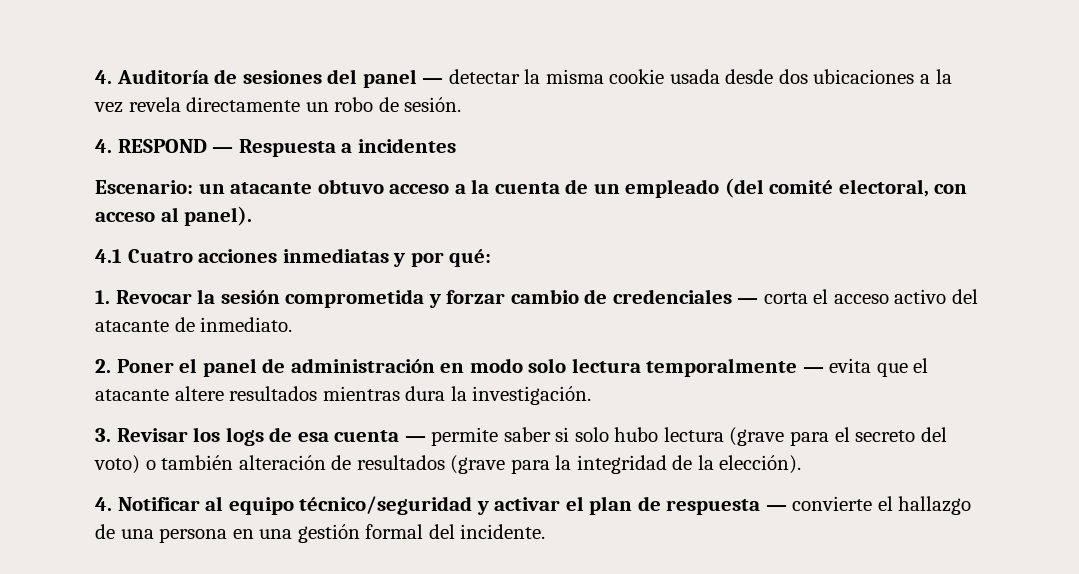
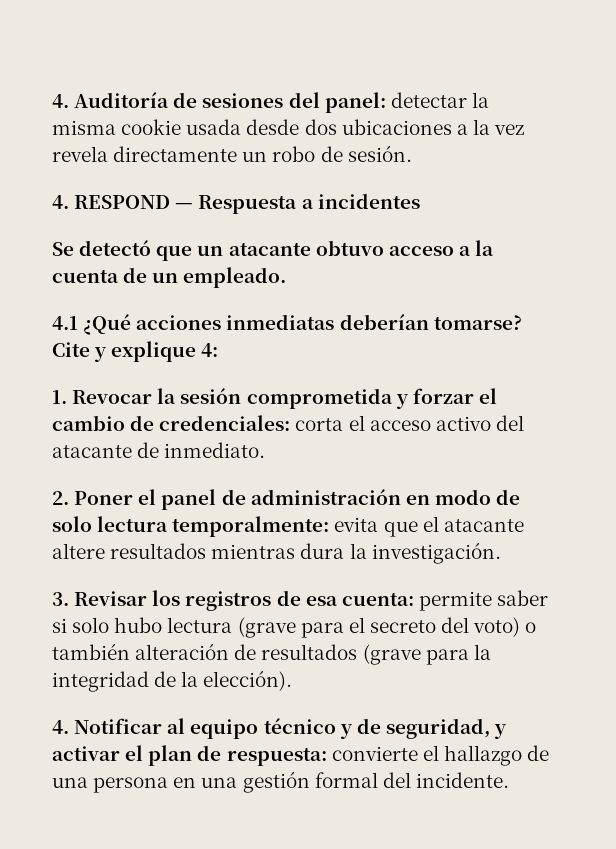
- 4. Auditoría de sesiones del panel — detectar la misma cookie usada desde dos ubicaciones a la vez revela directamente un robo de sesión.
+ 4. Auditoría de sesiones del panel: detectar la misma cookie usada desde dos ubicaciones a la vez revela directamente un robo de sesión.
- Escenario: un atacante obtuvo acceso a la cuenta de un empleado (del comité electoral, con acceso al panel).
+ Se detectó que un atacante obtuvo acceso a la cuenta de un empleado.
- 4.1 Cuatro acciones inmediatas y por qué:
+ 4.1 ¿Qué acciones inmediatas deberían tomarse? Cite y explique 4:
- 1. Revocar la sesión comprometida y forzar cambio de credenciales — corta el acceso activo del atacante de inmediato.
+ 1. Revocar la sesión comprometida y forzar el cambio de credenciales: corta el acceso activo del atacante de inmediato.
- 2. Poner el panel de administración en modo solo lectura temporalmente — evita que el atacante altere resultados mientras dura la investigación.
+ 2. Poner el panel de administración en modo de solo lectura temporalmente: evita que el atacante altere resultados mientras dura la investigación.
- 3. Revisar los logs de esa cuenta — permite saber si solo hubo lectura (grave para el secreto del voto) o también alteración de resultados (grave para la integridad de la elección).
+ 3. Revisar los registros de esa cuenta: permite saber si solo hubo lectura (grave para el secreto del voto) o también alteración de resultados (grave para la integridad de la elección).
- 4. Notificar al equipo técnico/seguridad y activar el plan de respuesta — convierte el hallazgo de una persona en una gestión formal del incidente.
+ 4. Notificar al equipo técnico y de seguridad, y activar el plan de respuesta: convierte el hallazgo de una persona en una gestión formal del incidente.

